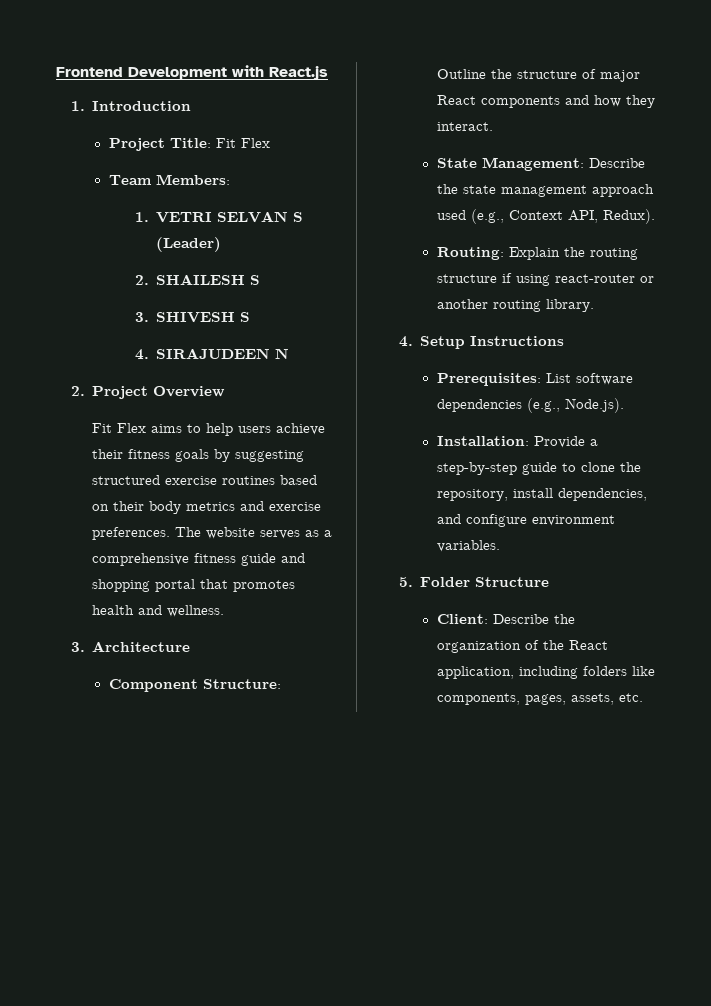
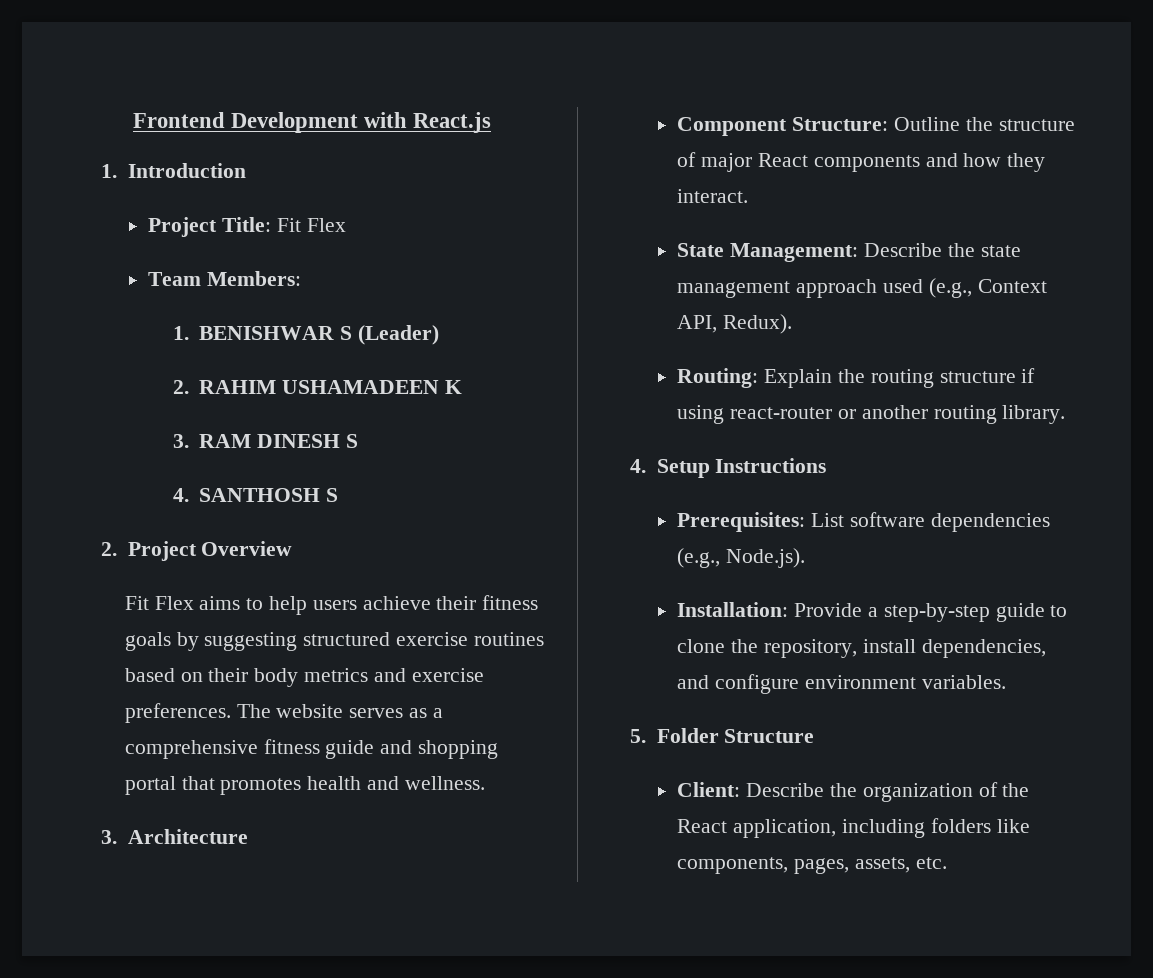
- 1. VETRI SELVAN S (Leader)
+ 1. BENISHWAR S (Leader)
- 2. SHAILESH S
- 3. SHIVESH S
- 4. SIRAJUDEEN N
+ 2. RAHIM USHAMADEEN K
+ 3. RAM DINESH S
+ 4. SANTHOSH S

